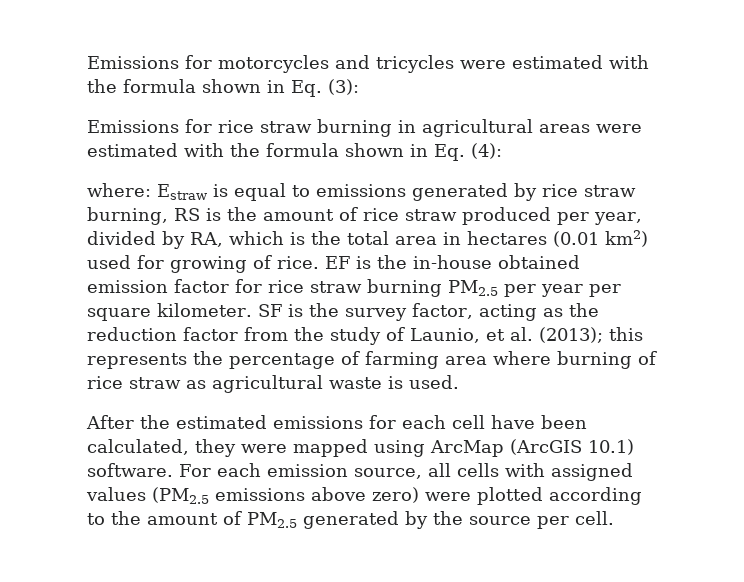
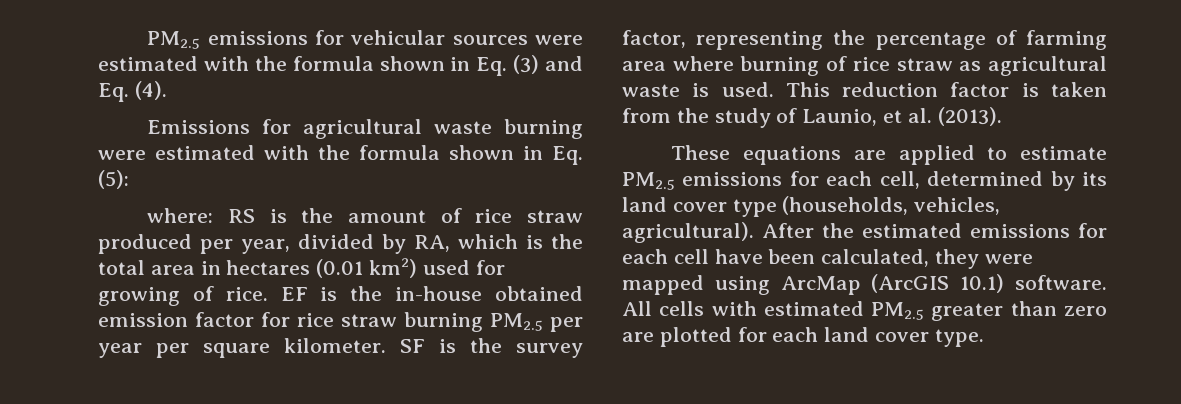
- Emissions for motorcycles and tricycles were estimated with the formula shown in Eq. (3):
- Emissions for rice straw burning in agricultural areas were estimated with the formula shown in Eq. (4):
+ PM2.5 emissions for vehicular sources were estimated with the formula shown in Eq. (3) and Eq. (4).
+ Emissions for agricultural waste burning were estimated with the formula shown in Eq. (5):
- where: Estraw is equal to emissions generated by rice straw burning, RS is the amount of rice straw produced per year, divided by RA, which is the total area in hectares (0.01 km2) used for growing of rice.
+ where: RS is the amount of rice straw produced per year, divided by RA, which is the total area in hectares (0.01 km2) used for growing of rice.
- SF is the survey factor, acting as the reduction factor from the study of Launio, et al. (2013); this represents the percentage of farming area where burning of rice straw as agricultural waste is used.
- After the estimated emissions for each cell have been calculated, they were mapped using ArcMap (ArcGIS 10.1) software.
+ SF is the survey factor, representing the percentage of farming area where burning of rice straw as agricultural waste is used. This reduction factor is taken from the study of Launio, et al. (2013).
+ These equations are applied to estimate PM2.5 emissions for each cell, determined by its land cover type (households, vehicles, agricultural). After the estimated emissions for each cell have been calculated, they were mapped using ArcMap (ArcGIS 10.1) software.
- For each emission source, all cells with assigned values (PM2.5 emissions above zero) were plotted according to the amount of PM2.5 generated by the source per cell.
+ All cells with estimated PM2.5 greater than zero are plotted for each land cover type.

